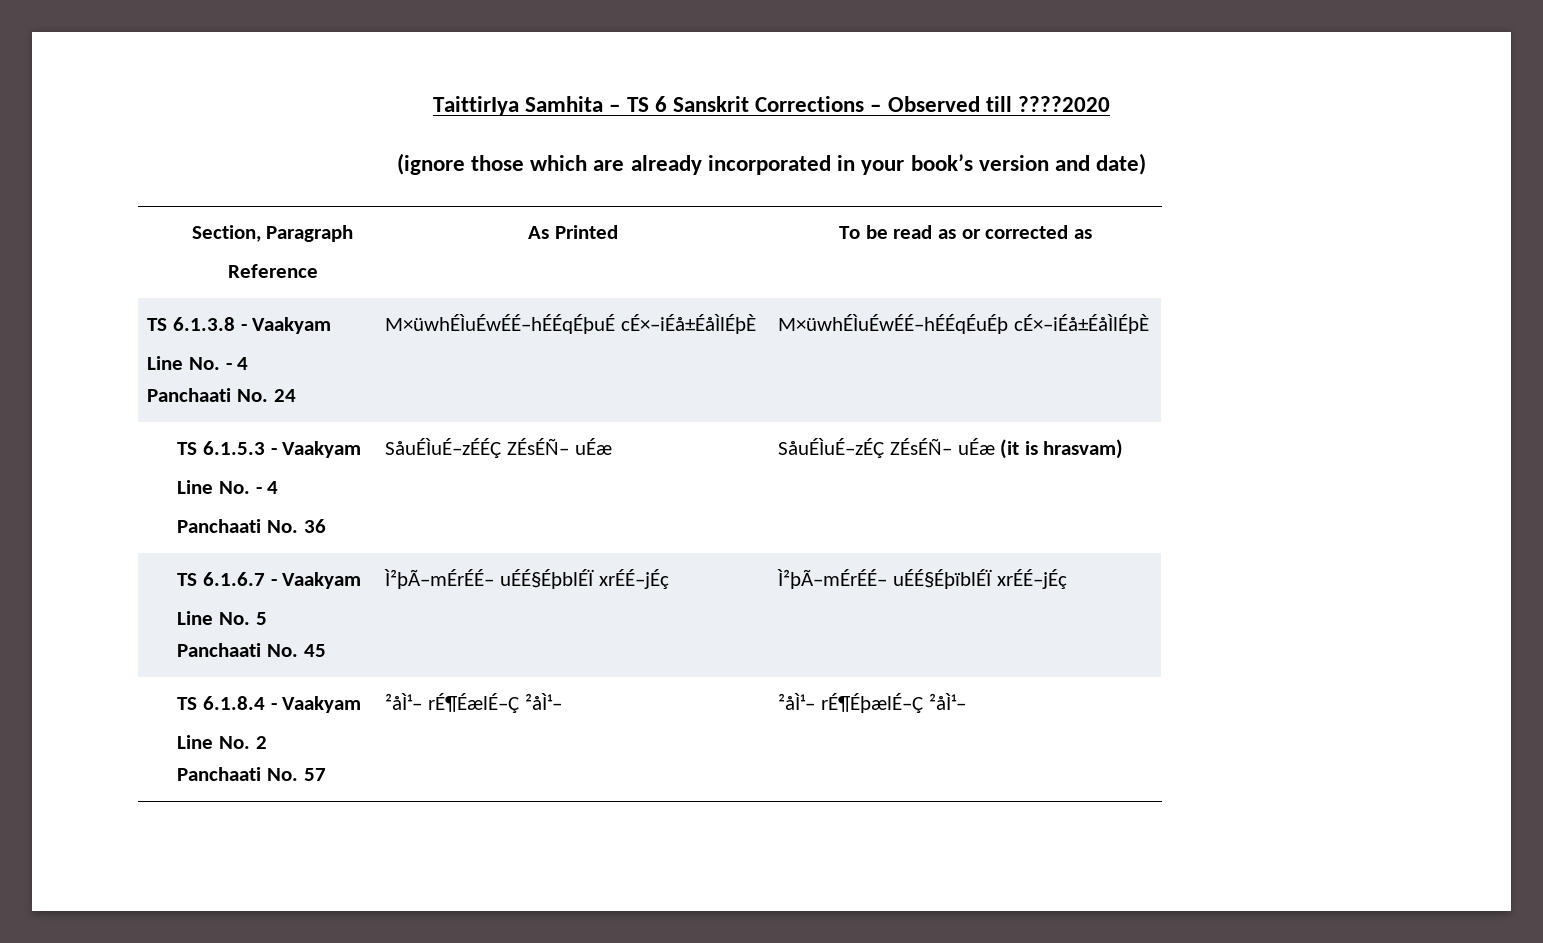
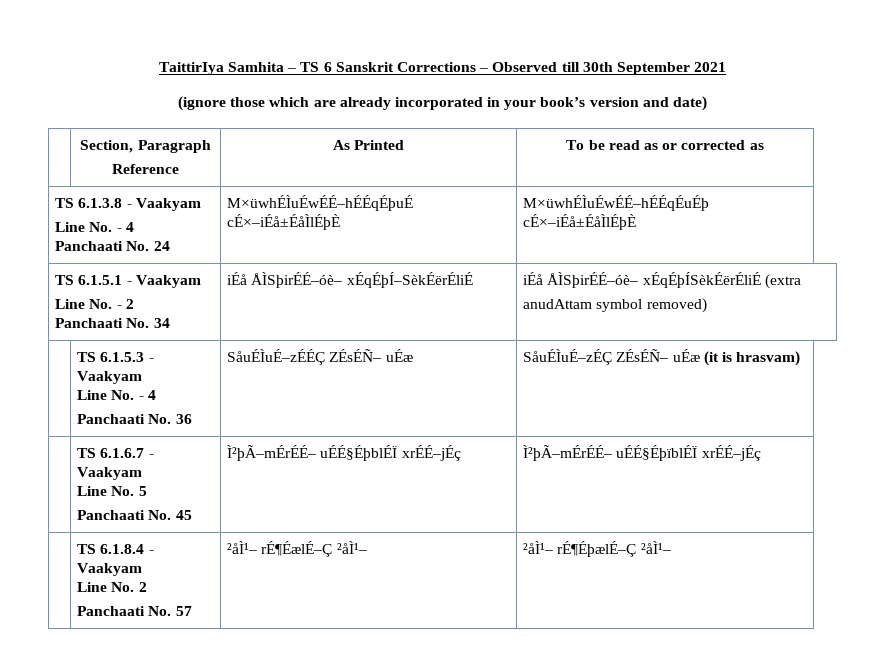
- TaittirIya Samhita – TS 6 Sanskrit Corrections – Observed till ????2020
+ TaittirIya Samhita – TS 6 Sanskrit Corrections – Observed till 30th September 2021
+ TS 6.1.5.1 - Vaakyam
+ Line No. - 2
+ Panchaati No. 34 | iÉå ÅÌSþirÉÉ–óè– xÉqÉþÍ–SèkÉërÉliÉ | iÉå ÅÌSþirÉÉ–óè– xÉqÉþÍSèkÉërÉliÉ (extra
+ anudAttam symbol removed)

